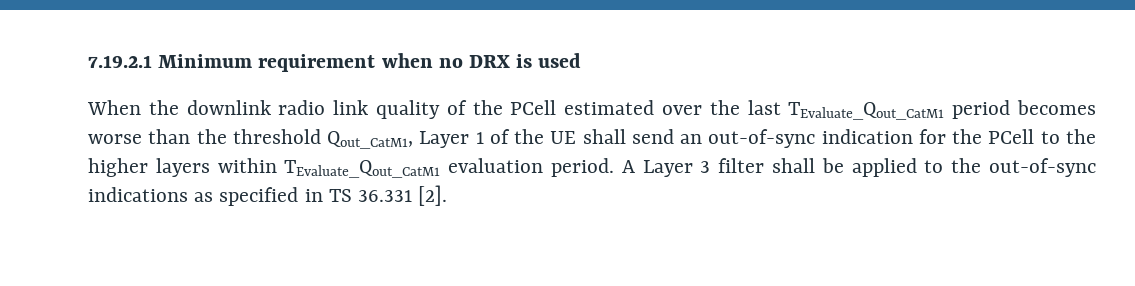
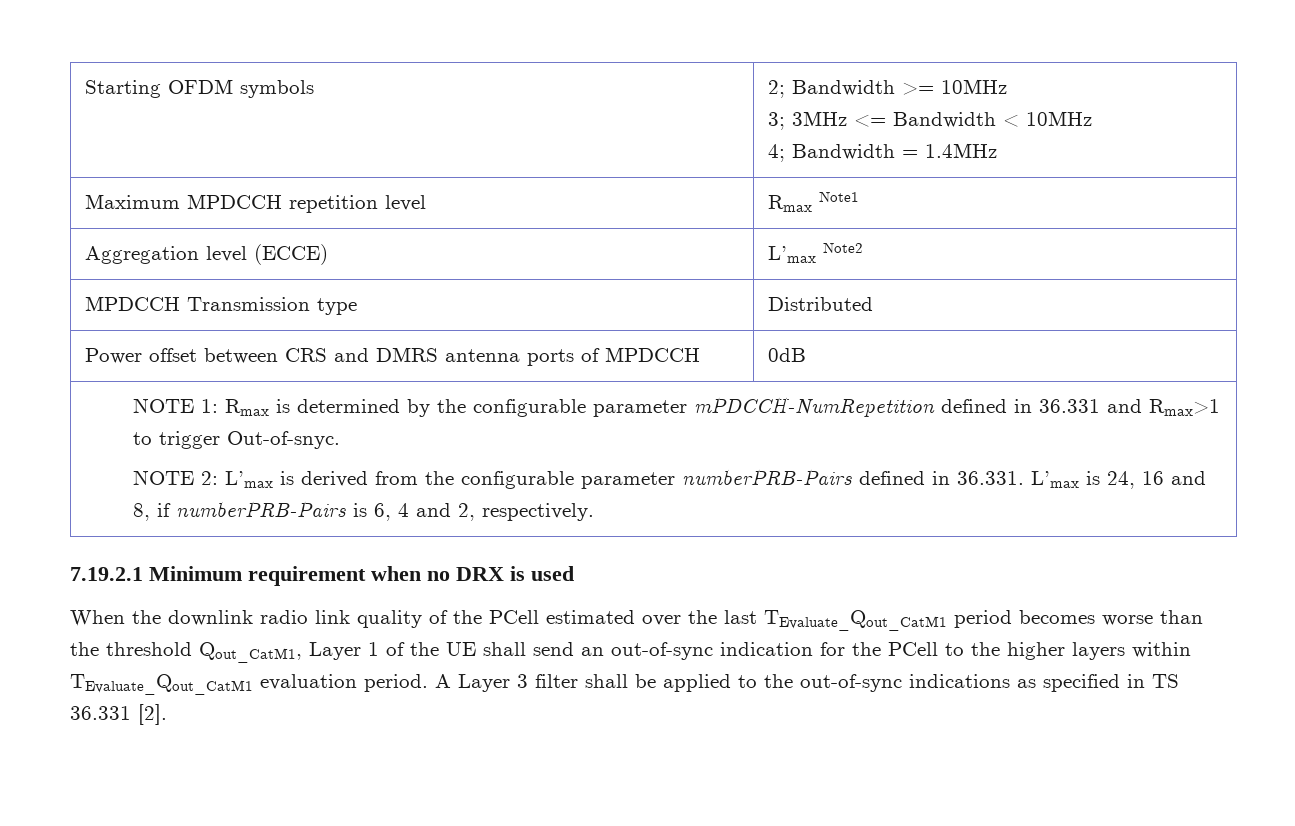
+ Starting OFDM symbols | 2; Bandwidth >= 10MHz
+ 3; 3MHz <= Bandwidth < 10MHz
+ 4; Bandwidth = 1.4MHz
+ Maximum MPDCCH repetition level | Rmax Note1
+ Aggregation level (ECCE) | L’max Note2
+ MPDCCH Transmission type | Distributed
+ Power offset between CRS and DMRS antenna ports of MPDCCH | 0dB
+ NOTE 1: Rmax is determined by the configurable parameter mPDCCH-NumRepetition defined in 36.331 and Rmax>1 to trigger Out-of-snyc.
+ NOTE 2: L’max is derived from the configurable parameter numberPRB-Pairs defined in 36.331. L’max is 24, 16 and 8, if numberPRB-Pairs is 6, 4 and 2, respectively.

